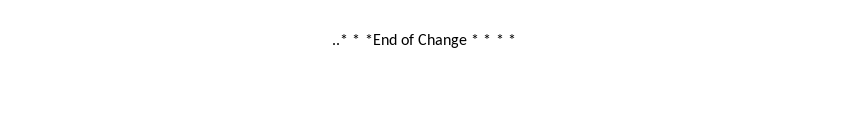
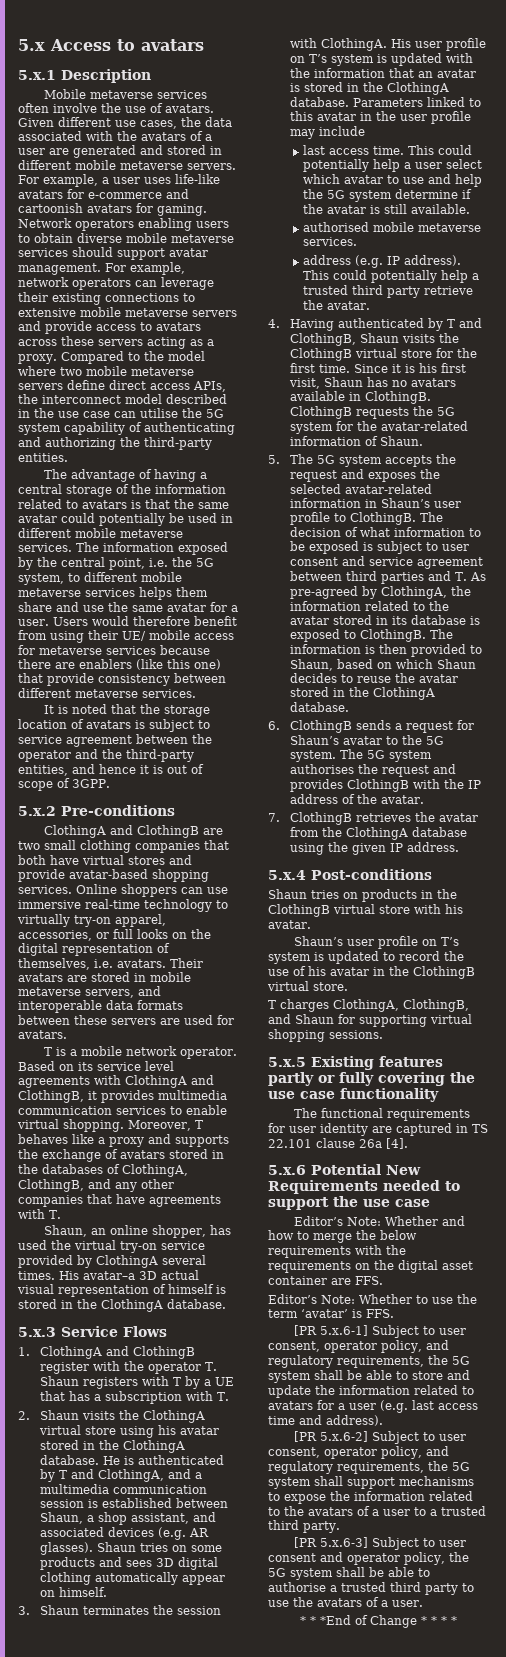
- ..* * *End of Change * * * *
+ 5.x Access to avatars
+ 5.x.1 Description
+ Mobile metaverse services often involve the use of avatars. Given different use cases, the data associated with the avatars of a user are generated and stored in different mobile metaverse servers. For example, a user uses life-like avatars for e-commerce and cartoonish avatars for gaming. Network operators enabling users to obtain diverse mobile metaverse services should support avatar management. For example, network operators can leverage their existing connections to extensive mobile metaverse servers and provide access to avatars across these servers acting as a proxy. Compared to the model where two mobile metaverse servers define direct access APIs, the interconnect model described in the use case can utilise the 5G system capability of authenticating and authorizing the third-party entities.
+ The advantage of having a central storage of the information related to avatars is that the same avatar could potentially be used in different mobile metaverse services. The information exposed by the central point, i.e. the 5G system, to different mobile metaverse services helps them share and use the same avatar for a user. Users would therefore benefit from using their UE/ mobile access for metaverse services because there are enablers (like this one) that provide consistency between different metaverse services.
+ It is noted that the storage location of avatars is subject to service agreement between the operator and the third-party entities, and hence it is out of scope of 3GPP.
+ 5.x.2 Pre-conditions
+ ClothingA and ClothingB are two small clothing companies that both have virtual stores and provide avatar-based shopping services. Online shoppers can use immersive real-time technology to virtually try-on apparel, accessories, or full looks on the digital representation of themselves, i.e. avatars. Their avatars are stored in mobile metaverse servers, and interoperable data formats between these servers are used for avatars.
+ T is a mobile network operator. Based on its service level agreements with ClothingA and ClothingB, it provides multimedia communication services to enable virtual shopping. Moreover, T behaves like a proxy and supports the exchange of avatars stored in the databases of ClothingA, ClothingB, and any other companies that have agreements with T.
+ Shaun, an online shopper, has used the virtual try-on service provided by ClothingA several times. His avatar–a 3D actual visual representation of himself is stored in the ClothingA database.
+ 5.x.3 Service Flows
+ 1. ClothingA and ClothingB register with the operator T. Shaun registers with T by a UE that has a subscription with T.
+ 2. Shaun visits the ClothingA virtual store using his avatar stored in the ClothingA database. He is authenticated by T and ClothingA, and a multimedia communication session is established between Shaun, a shop assistant, and associated devices (e.g. AR glasses). Shaun tries on some products and sees 3D digital clothing automatically appear on himself.
+ 3. Shaun terminates the session with ClothingA. His user profile on T’s system is updated with the information that an avatar is stored in the ClothingA database. Parameters linked to this avatar in the user profile may include
+ last access time. This could potentially help a user select which avatar to use and help the 5G system determine if the avatar is still available.
+ authorised mobile metaverse services.
+ address (e.g. IP address). This could potentially help a trusted third party retrieve the avatar.
+ 4. Having authenticated by T and ClothingB, Shaun visits the ClothingB virtual store for the first time. Since it is his first visit, Shaun has no avatars available in ClothingB. ClothingB requests the 5G system for the avatar-related information of Shaun.
+ 5. The 5G system accepts the request and exposes the selected avatar-related information in Shaun’s user profile to ClothingB. The decision of what information to be exposed is subject to user consent and service agreement between third parties and T. As pre-agreed by ClothingA, the information related to the avatar stored in its database is exposed to ClothingB. The information is then provided to Shaun, based on which Shaun decides to reuse the avatar stored in the ClothingA database.
+ 6. ClothingB sends a request for Shaun’s avatar to the 5G system. The 5G system authorises the request and provides ClothingB with the IP address of the avatar.
+ 7. ClothingB retrieves the avatar from the ClothingA database using the given IP address.
+ 5.x.4 Post-conditions
+ Shaun tries on products in the ClothingB virtual store with his avatar.
+ Shaun’s user profile on T’s system is updated to record the use of his avatar in the ClothingB virtual store.
+ T charges ClothingA, ClothingB, and Shaun for supporting virtual shopping sessions.
+ 5.x.5 Existing features partly or fully covering the use case functionality
+ The functional requirements for user identity are captured in TS 22.101 clause 26a [4].
+ 5.x.6 Potential New Requirements needed to support the use case
+ Editor’s Note: Whether and how to merge the below requirements with the requirements on the digital asset container are FFS.
+ Editor’s Note: Whether to use the term ‘avatar’ is FFS.
+ [PR 5.x.6-1] Subject to user consent, operator policy, and regulatory requirements, the 5G system shall be able to store and update the information related to avatars for a user (e.g. last access time and address).
+ [PR 5.x.6-2] Subject to user consent, operator policy, and regulatory requirements, the 5G system shall support mechanisms to expose the information related to the avatars of a user to a trusted third party.
+ [PR 5.x.6-3] Subject to user consent and operator policy, the 5G system shall be able to authorise a trusted third party to use the avatars of a user.
+ * * *End of Change * * * *

